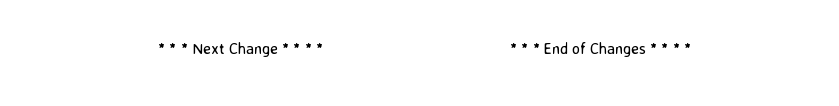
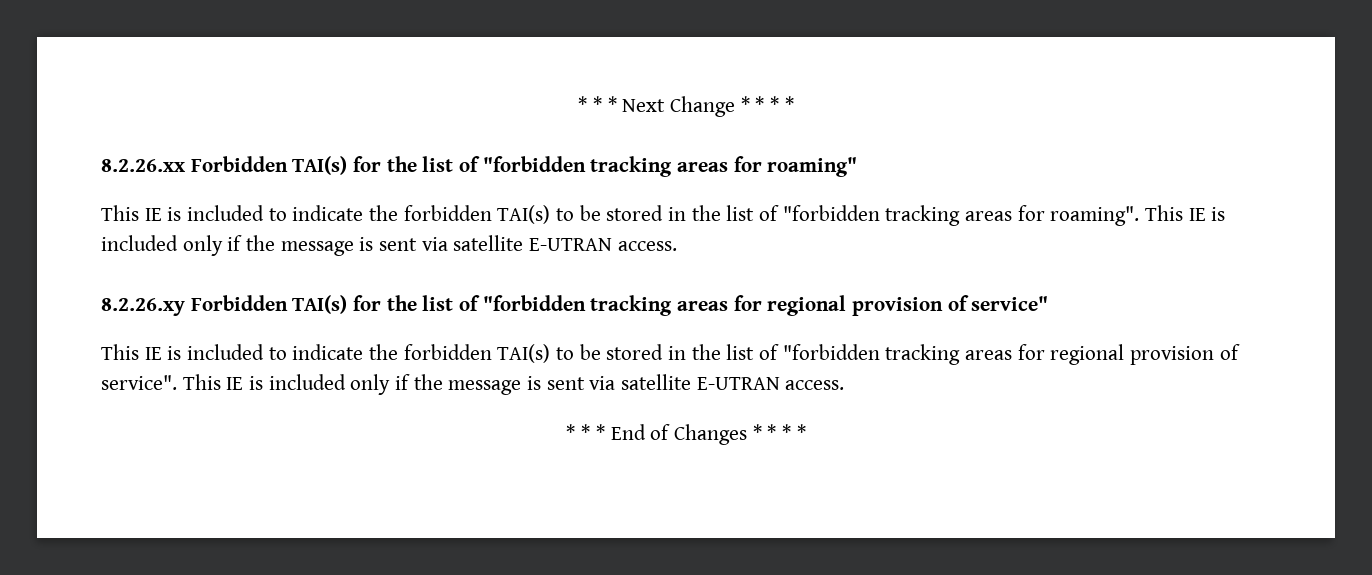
+ 8.2.26.xx Forbidden TAI(s) for the list of "forbidden tracking areas for roaming"
+ This IE is included to indicate the forbidden TAI(s) to be stored in the list of "forbidden tracking areas for roaming". This IE is included only if the message is sent via satellite E-UTRAN access.
+ 8.2.26.xy Forbidden TAI(s) for the list of "forbidden tracking areas for regional provision of service"
+ This IE is included to indicate the forbidden TAI(s) to be stored in the list of "forbidden tracking areas for regional provision of service". This IE is included only if the message is sent via satellite E-UTRAN access.

